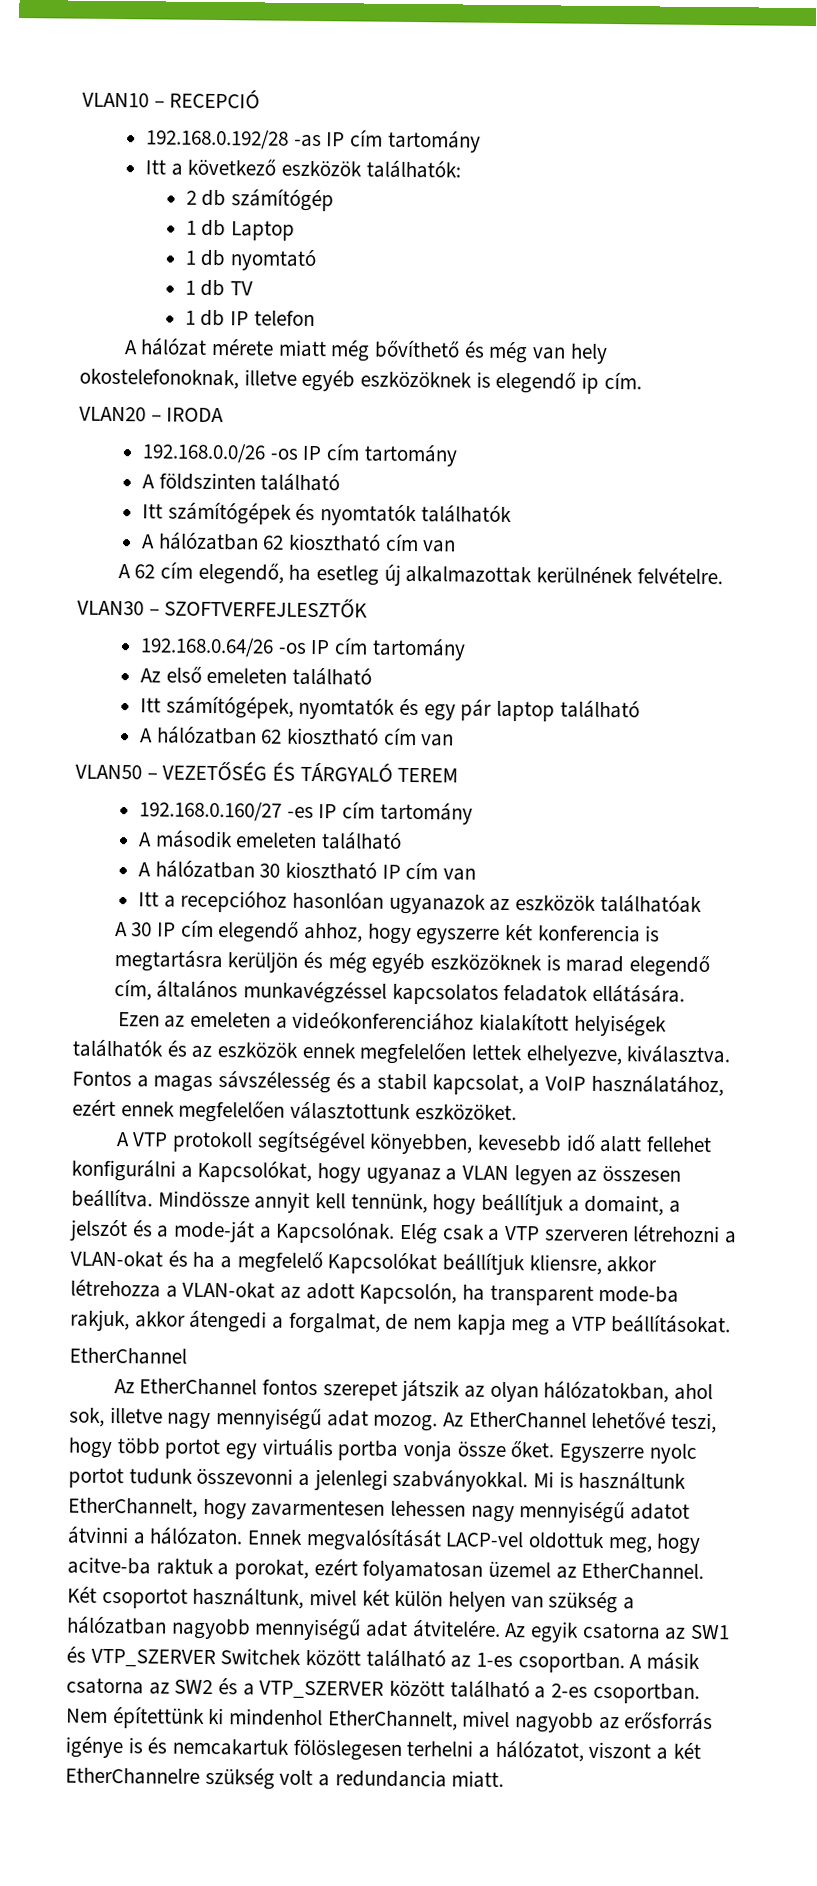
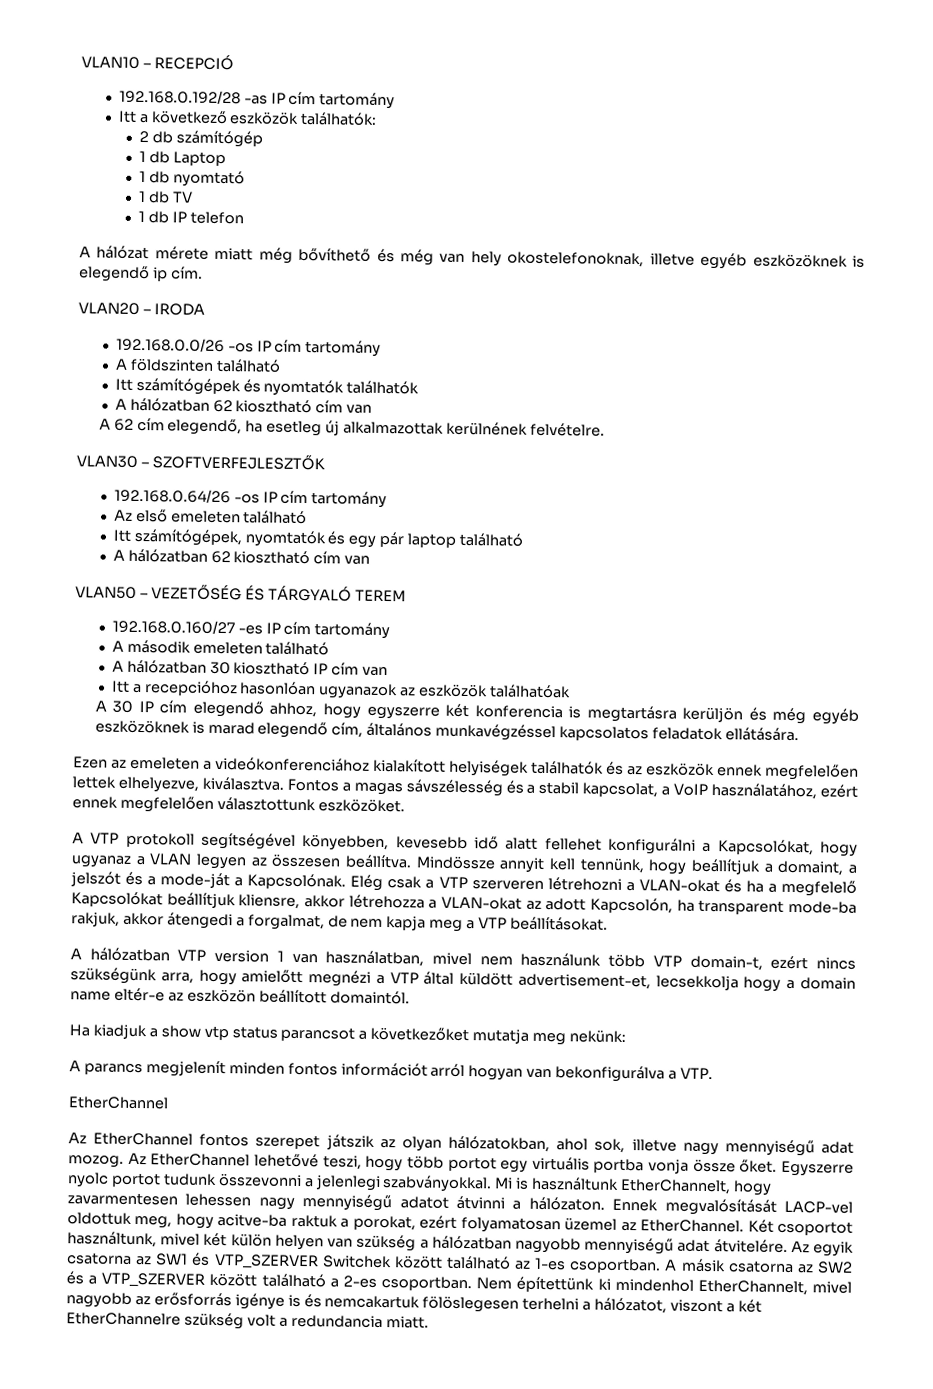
+ A hálózatban VTP version 1 van használatban, mivel nem használunk több VTP domain-t, ezért nincs szükségünk arra, hogy amielőtt megnézi a VTP által küldött advertisement-et, lecsekkolja hogy a domain name eltér-e az eszközön beállított domaintól.
+ Ha kiadjuk a show vtp status parancsot a következőket mutatja meg nekünk:
+ A parancs megjelenít minden fontos információt arról hogyan van bekonfigurálva a VTP.

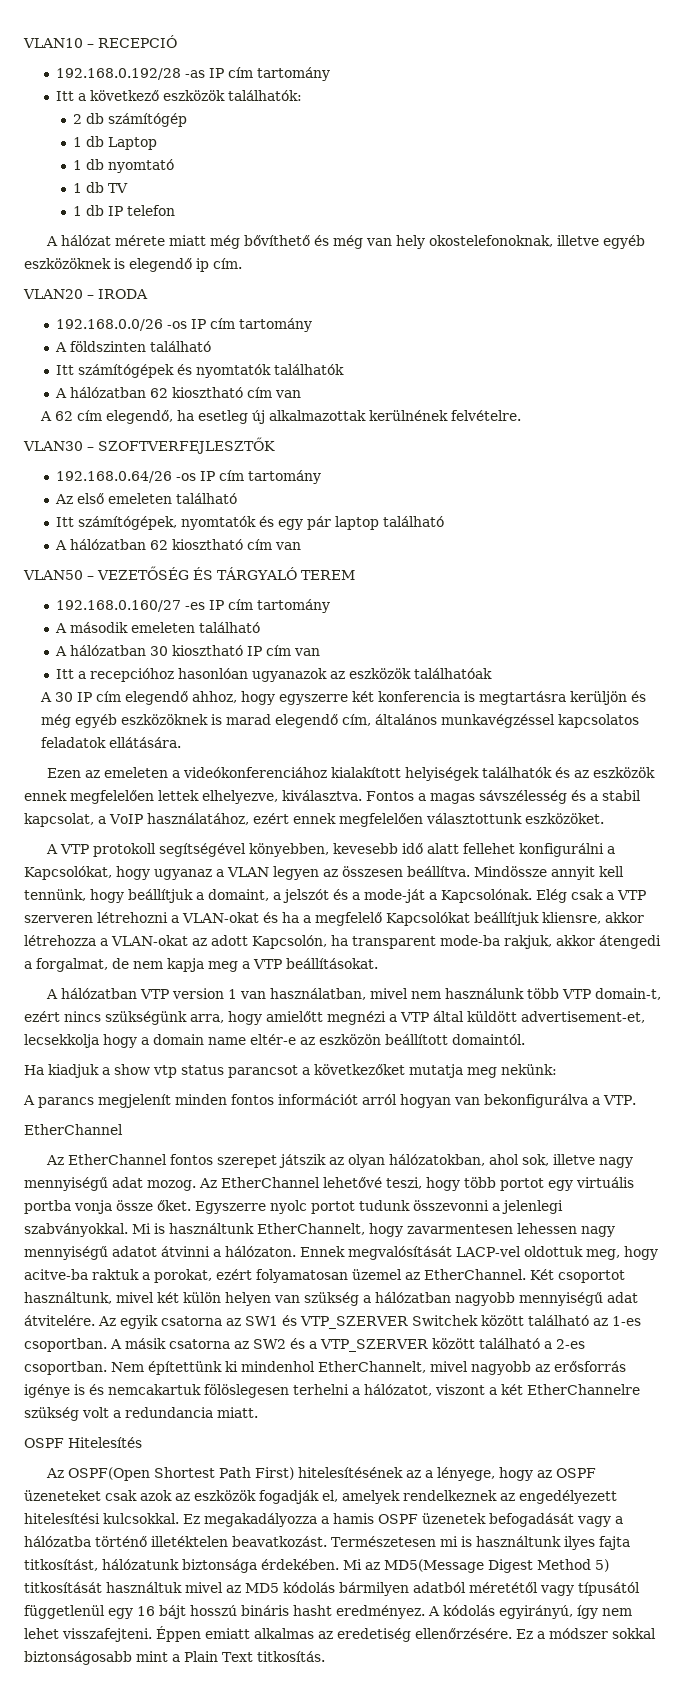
+ OSPF Hitelesítés
+ Az OSPF(Open Shortest Path First) hitelesítésének az a lényege, hogy az OSPF üzeneteket csak azok az eszközök fogadják el, amelyek rendelkeznek az engedélyezett hitelesítési kulcsokkal. Ez megakadályozza a hamis OSPF üzenetek befogadását vagy a hálózatba történő illetéktelen beavatkozást. Természetesen mi is használtunk ilyes fajta titkosítást, hálózatunk biztonsága érdekében. Mi az MD5(Message Digest Method 5) titkosítását használtuk mivel az MD5 kódolás bármilyen adatból méretétől vagy típusától függetlenül egy 16 bájt hosszú bináris hasht eredményez. A kódolás egyirányú, így nem lehet visszafejteni. Éppen emiatt alkalmas az eredetiség ellenőrzésére. Ez a módszer sokkal biztonságosabb mint a Plain Text titkosítás.

